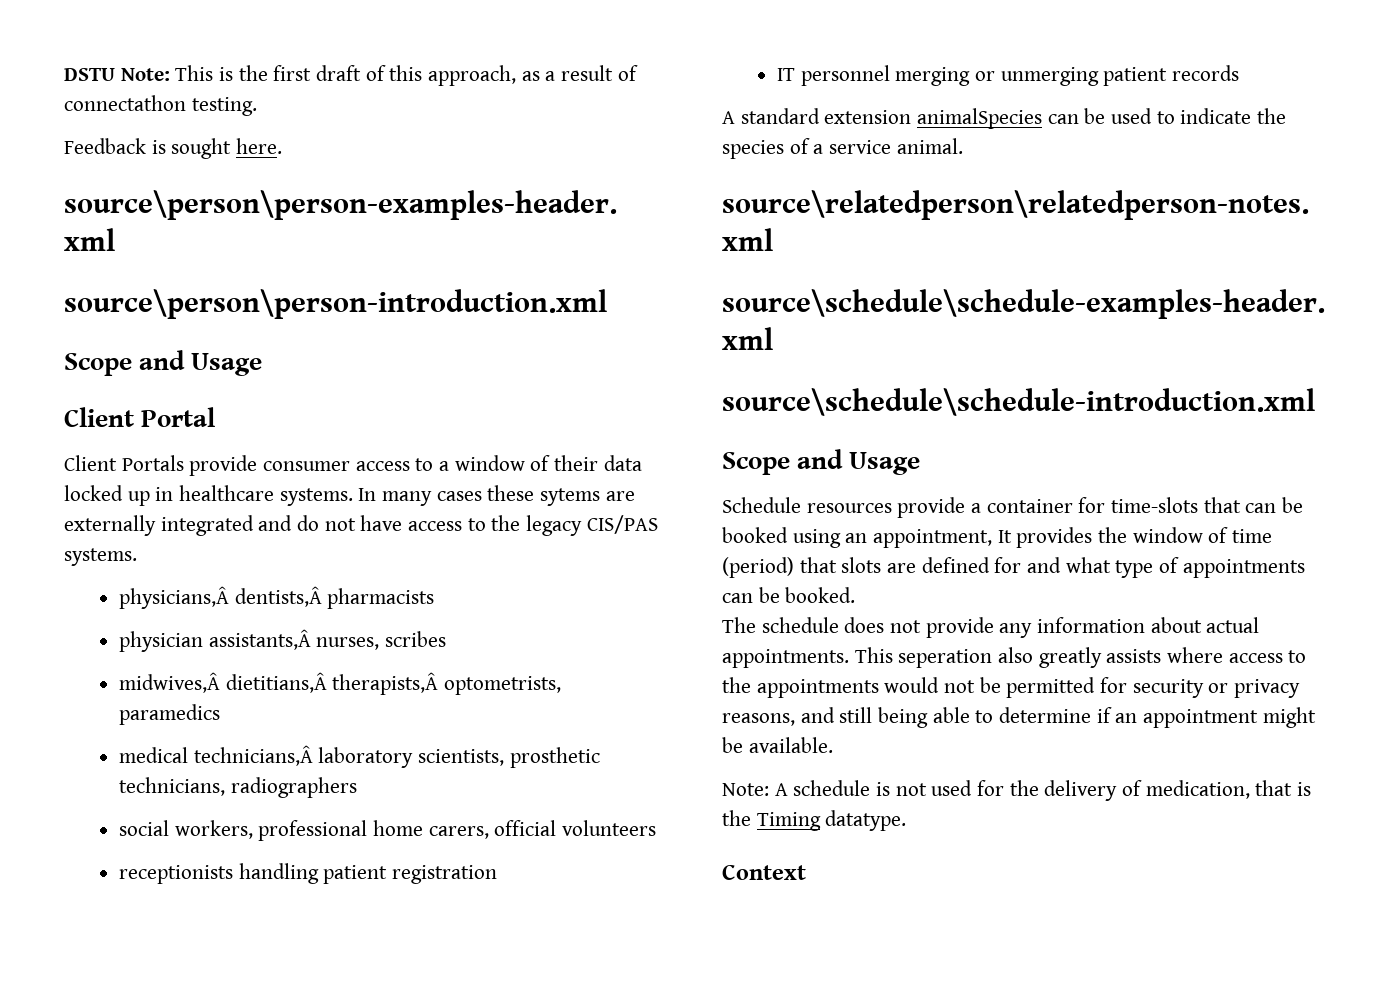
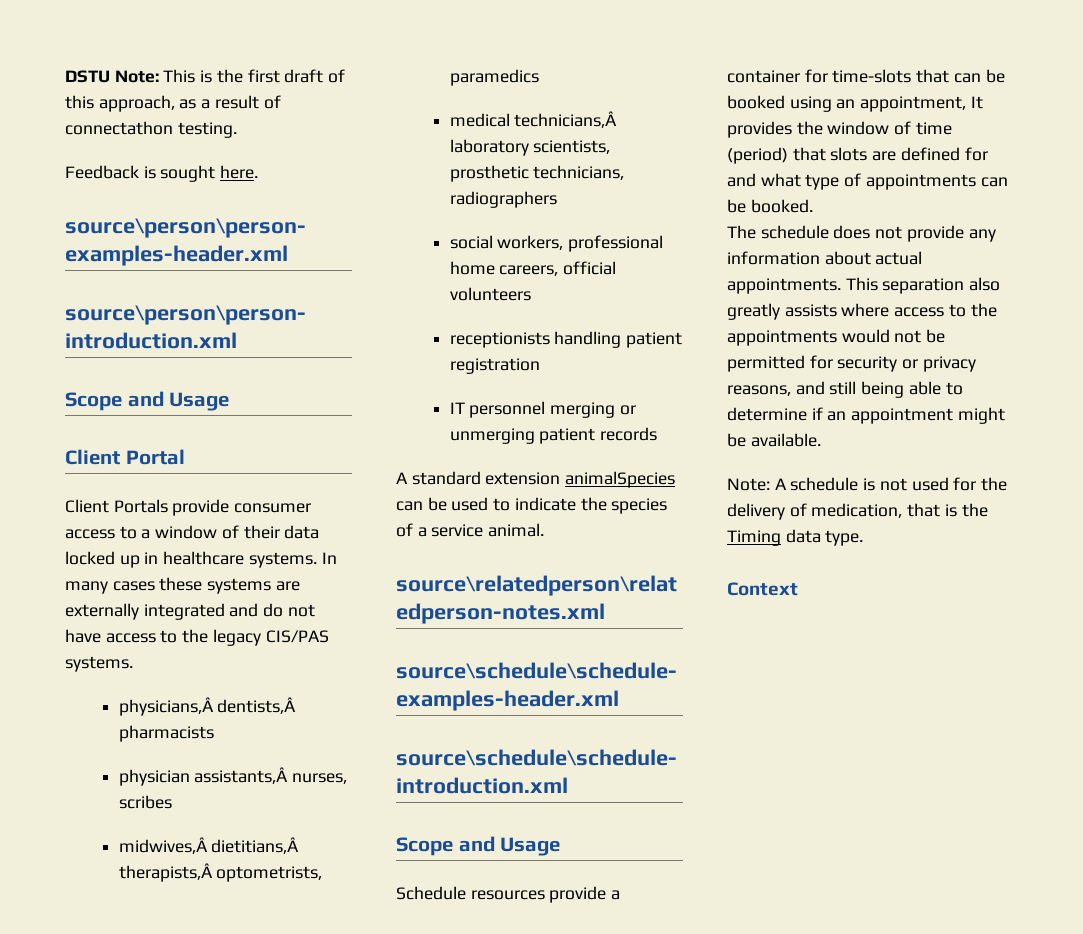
- In many cases these sytems are externally integrated and do not have access to the legacy CIS/PAS systems.
+ In many cases these systems are externally integrated and do not have access to the legacy CIS/PAS systems.
- social workers, professional home carers, official volunteers
+ social workers, professional home careers, official volunteers
- This seperation also greatly assists where access to the appointments would not be permitted for security or privacy reasons, and still being able to determine if an appointment might be available.
+ This separation also greatly assists where access to the appointments would not be permitted for security or privacy reasons, and still being able to determine if an appointment might be available.
- Note: A schedule is not used for the delivery of medication, that is the Timing datatype.
+ Note: A schedule is not used for the delivery of medication, that is the Timing data type.

